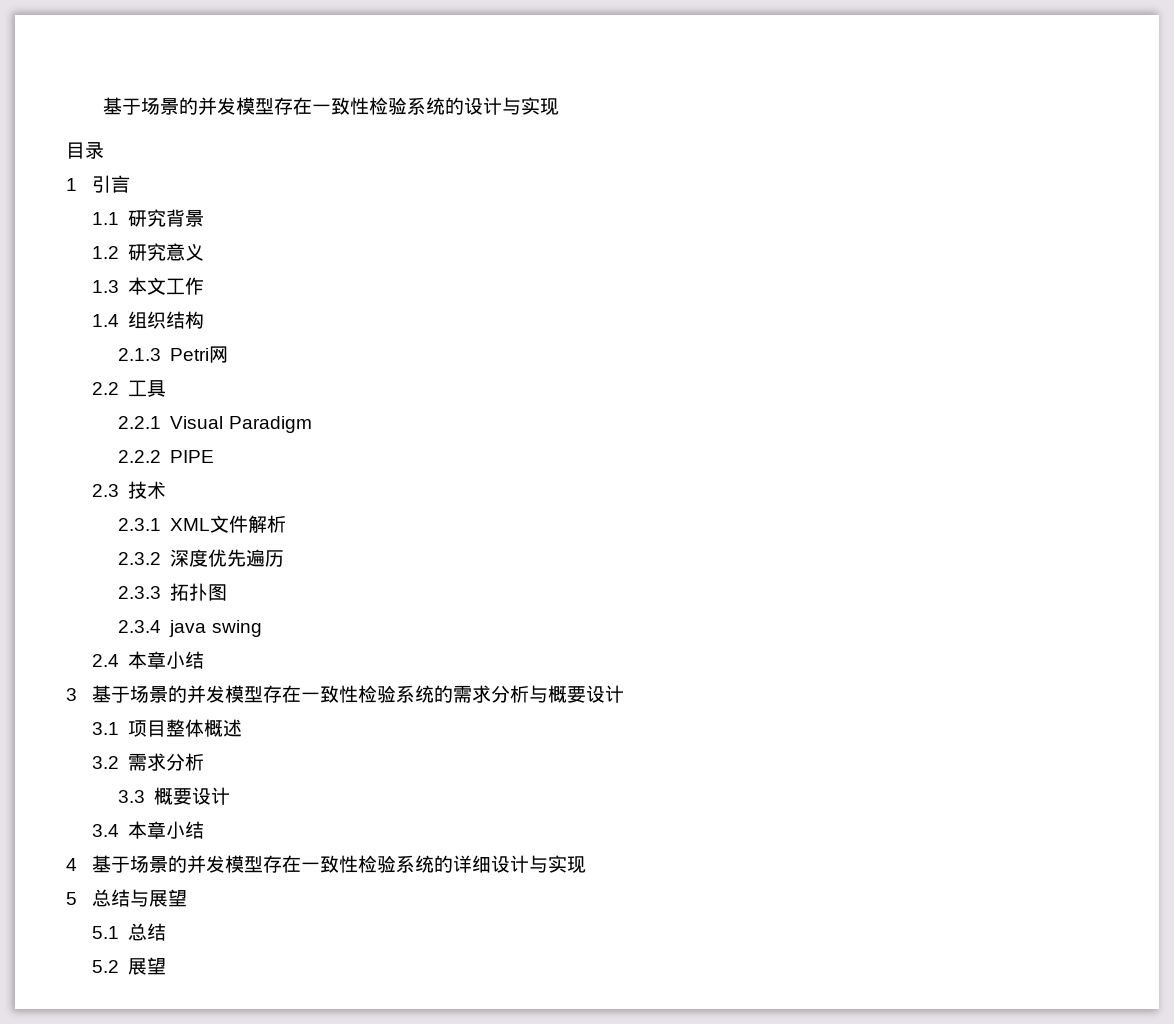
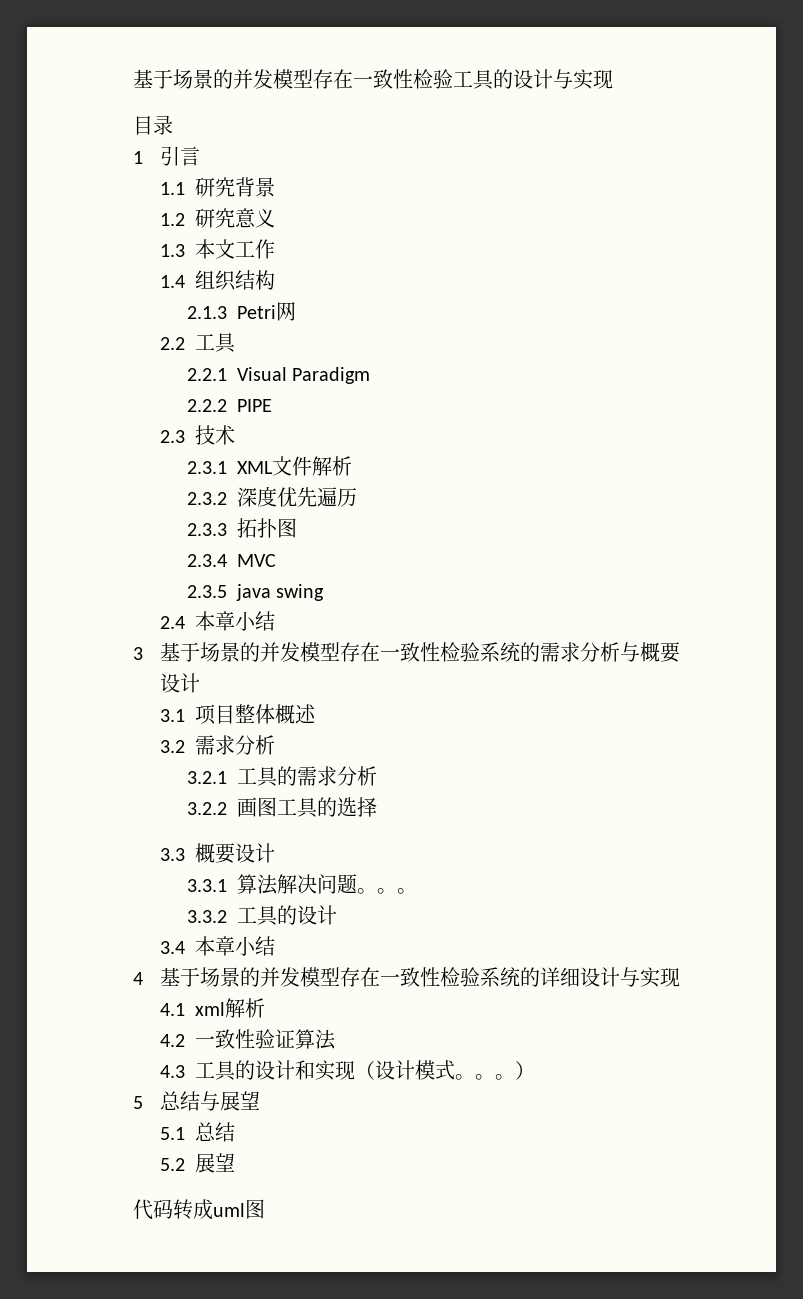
- 基于场景的并发模型存在一致性检验系统的设计与实现
+ 基于场景的并发模型存在一致性检验工具的设计与实现
- 2.3.4 java swing
+ 2.3.4 MVC
+ 2.3.5 java swing
+ 3.2.1工具的需求分析
+ 3.2.2画图工具的选择
  3.3概要设计
+ 3.3.1算法解决问题。。。
+ 3.3.2工具的设计
+ 4.1 xml解析
+ 4.2一致性验证算法
+ 4.3工具的设计和实现（设计模式。。。）
+ 代码转成uml图

